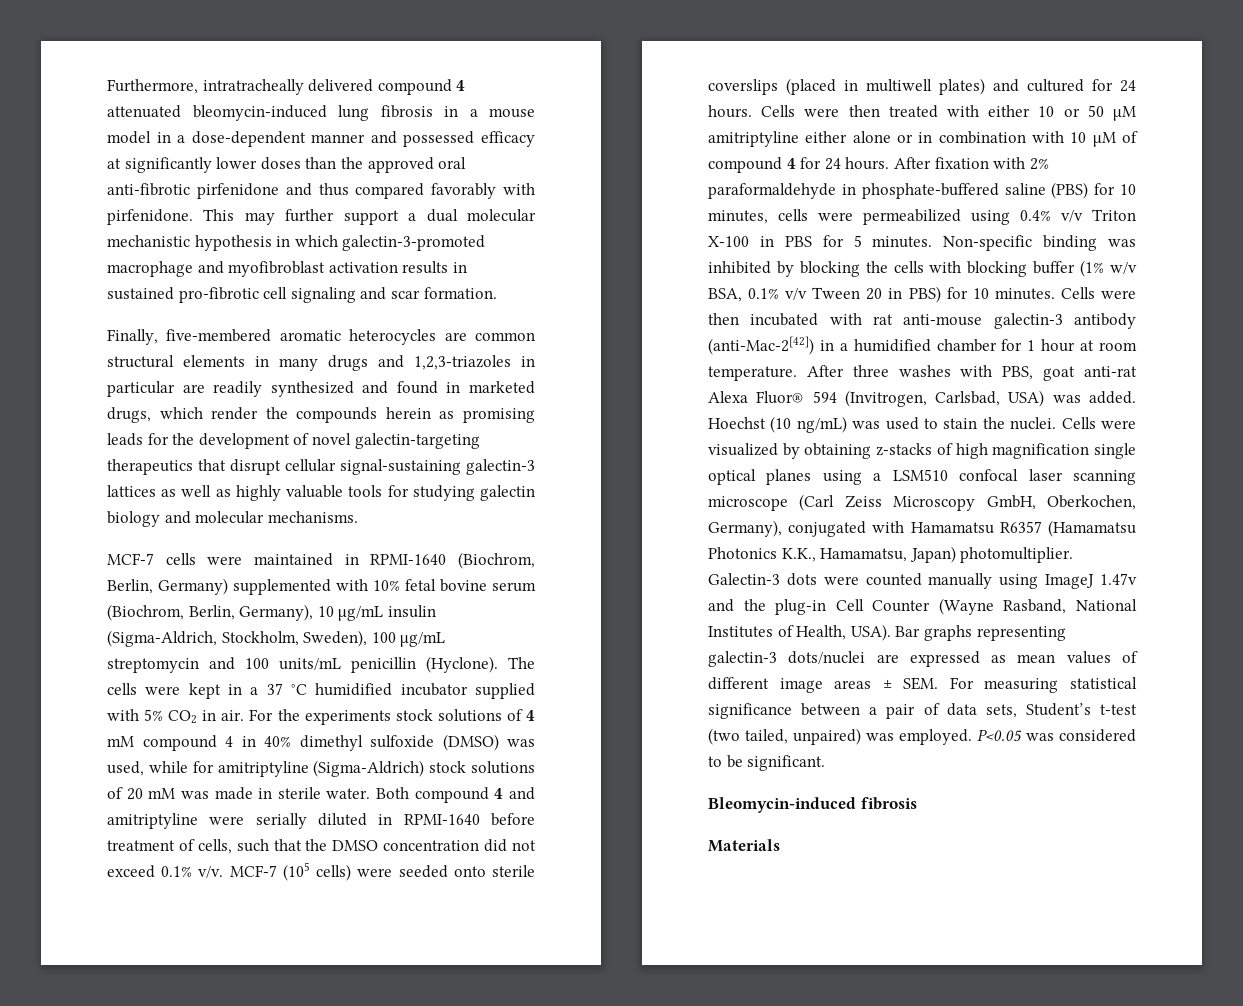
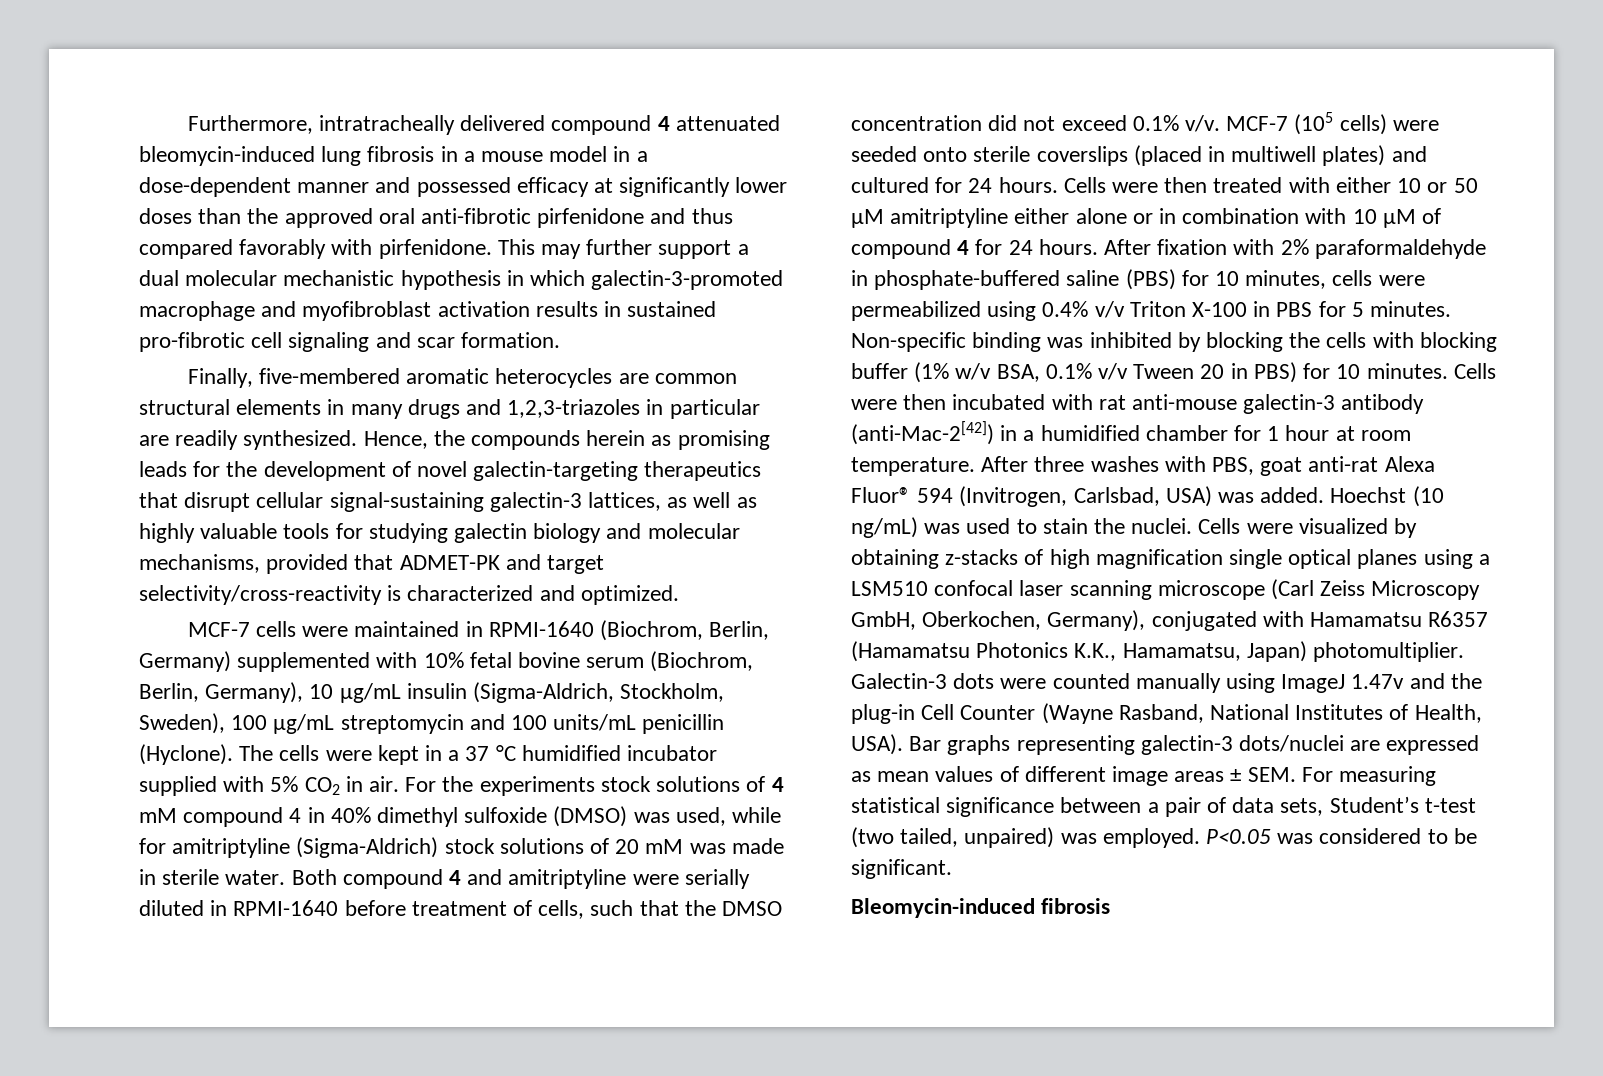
- Finally, five-membered aromatic heterocycles are common structural elements in many drugs and 1,2,3-triazoles in particular are readily synthesized and found in marketed drugs, which render the compounds herein as promising leads for the development of novel galectin-targeting therapeutics that disrupt cellular signal-sustaining galectin-3 lattices as well as highly valuable tools for studying galectin biology and molecular mechanisms.
+ Finally, five-membered aromatic heterocycles are common structural elements in many drugs and 1,2,3-triazoles in particular are readily synthesized. Hence, the compounds herein as promising leads for the development of novel galectin-targeting therapeutics that disrupt cellular signal-sustaining galectin-3 lattices, as well as highly valuable tools for studying galectin biology and molecular mechanisms, provided that ADMET-PK and target selectivity/cross-reactivity is characterized and optimized.
- Materials

